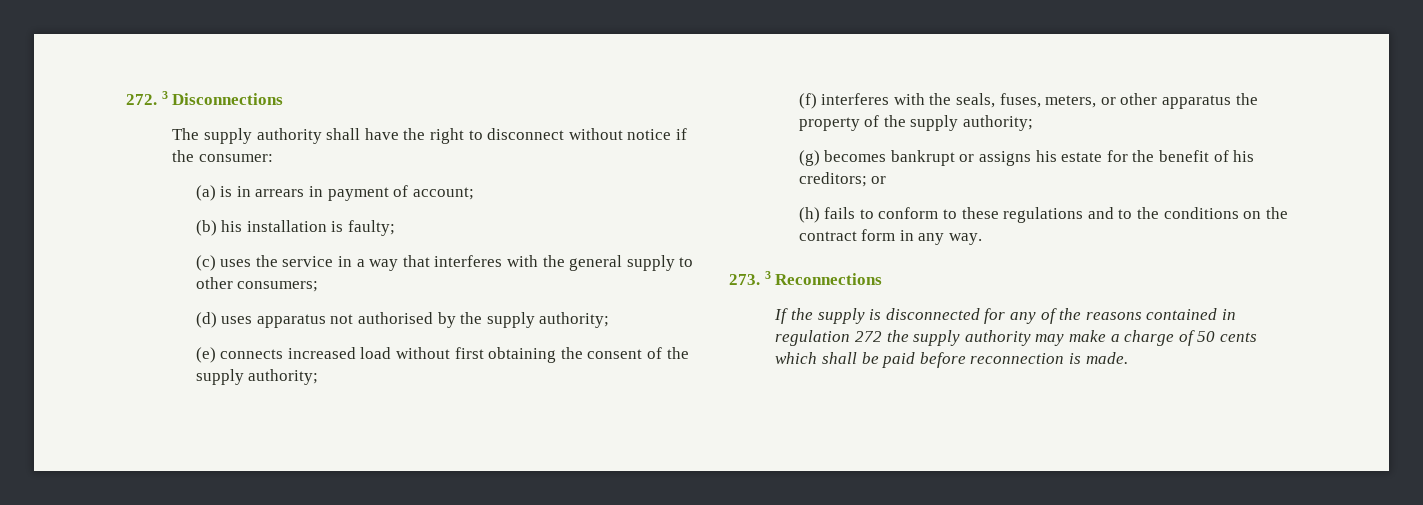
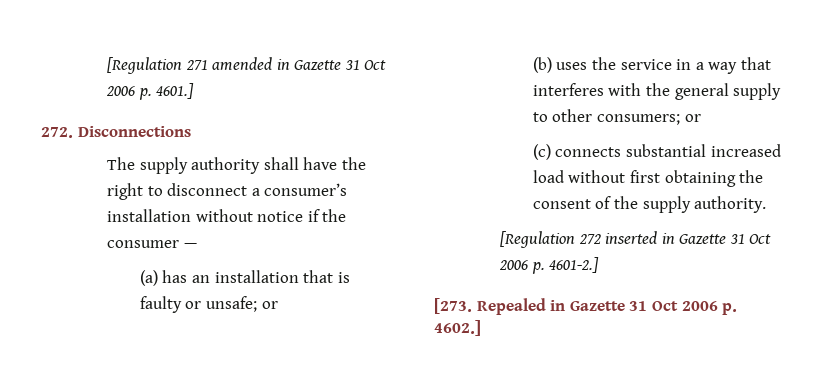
- 272. 3 Disconnections
+ [Regulation 271 amended in Gazette 31 Oct 2006 p. 4601.]
+ 272. Disconnections
- The supply authority shall have the right to disconnect without notice if the consumer:
+ The supply authority shall have the right to disconnect a consumer’s installation without notice if the consumer —
- (a) is in arrears in payment of account;
- (b) his installation is faulty;
- (c) uses the service in a way that interferes with the general supply to other consumers;
- (d) uses apparatus not authorised by the supply authority;
- (e) connects increased load without first obtaining the consent of the supply authority;
- (f) interferes with the seals, fuses, meters, or other apparatus the property of the supply authority;
- (g) becomes bankrupt or assigns his estate for the benefit of his creditors; or
- (h) fails to conform to these regulations and to the conditions on the contract form in any way.
- 273. 3 Reconnections
- If the supply is disconnected for any of the reasons contained in regulation 272 the supply authority may make a charge of 50 cents which shall be paid before reconnection is made.
+ (a) has an installation that is faulty or unsafe; or
+ (b) uses the service in a way that interferes with the general supply to other consumers; or
+ (c) connects substantial increased load without first obtaining the consent of the supply authority.
+ [Regulation 272 inserted in Gazette 31 Oct 2006 p. 4601-2.]
+ [273. Repealed in Gazette 31 Oct 2006 p. 4602.]

